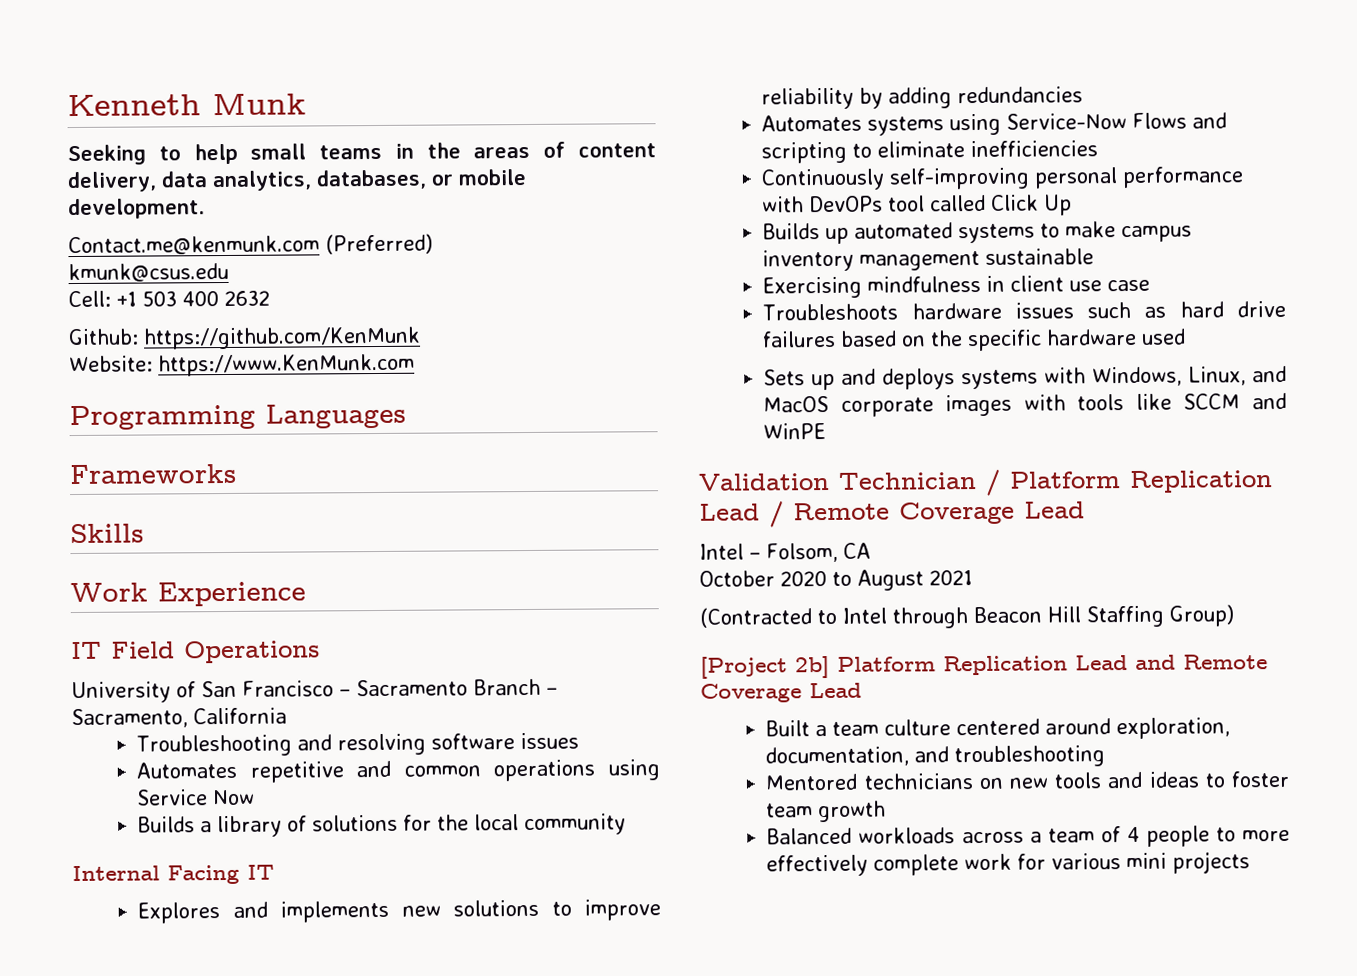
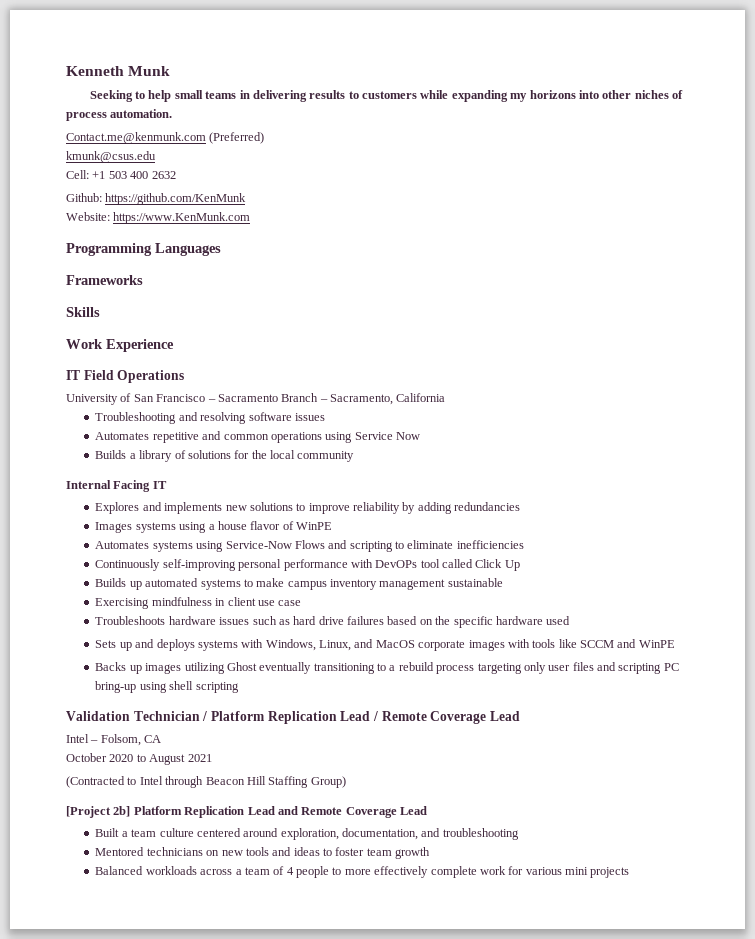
- Seeking to help small teams in the areas of content delivery, data analytics, databases, or mobile development.
+ Seeking to help small teams in delivering results to customers while expanding my horizons into other niches of process automation.
+ Images systems using a house flavor of WinPE
+ Backs up images utilizing Ghost eventually transitioning to a rebuild process targeting only user files and scripting PC bring-up using shell scripting

